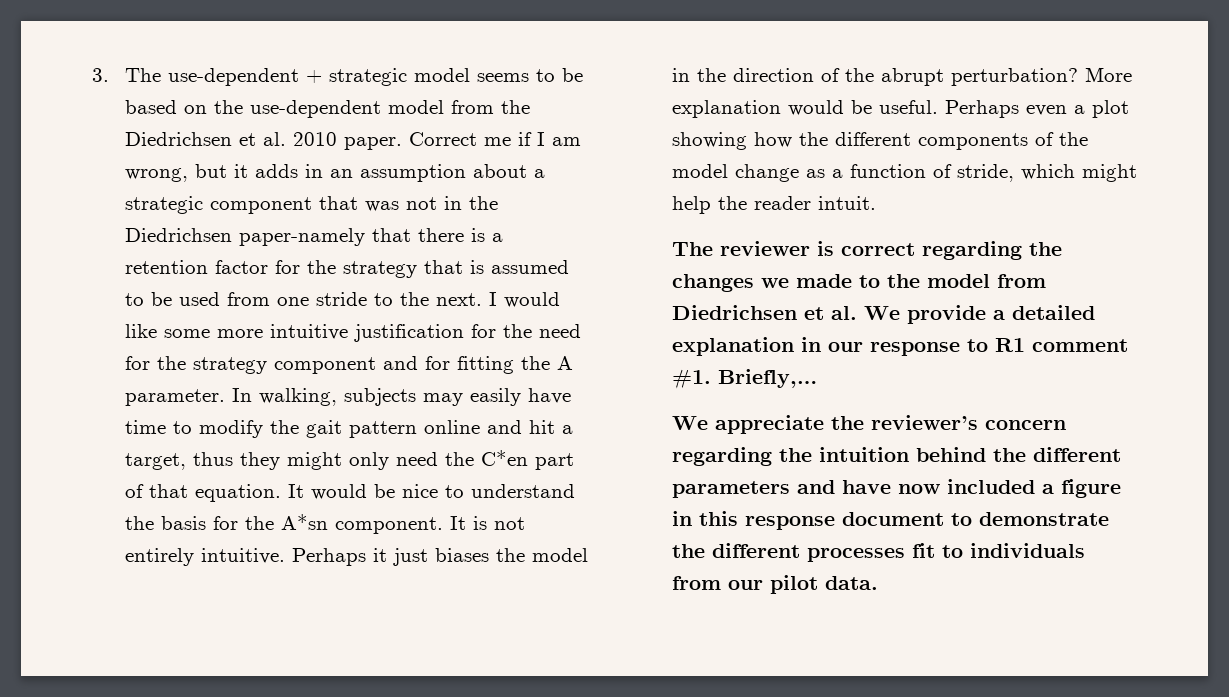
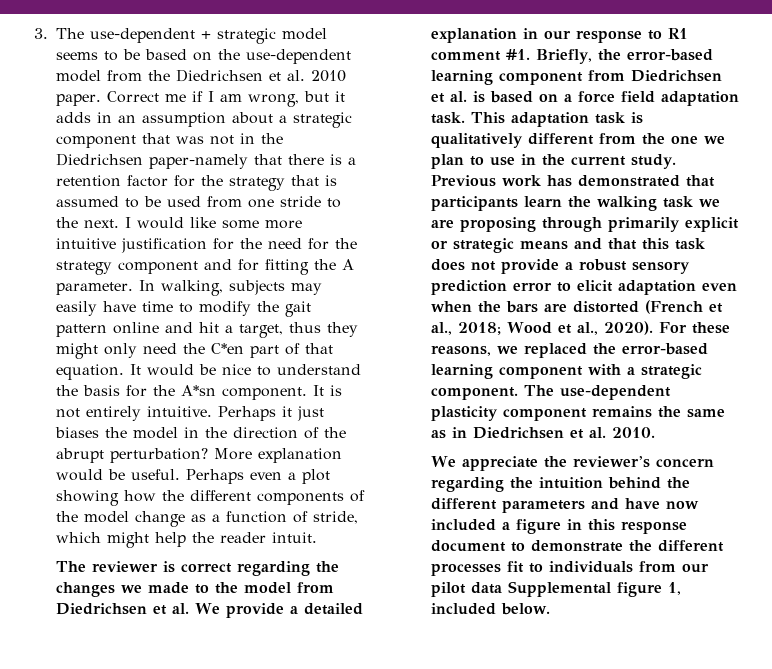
- Briefly,…
+ Briefly, the error-based learning component from Diedrichsen et al. is based on a force field adaptation task. This adaptation task is qualitatively different from the one we plan to use in the current study. Previous work has demonstrated that participants learn the walking task we are proposing through primarily explicit or strategic means and that this task does not provide a robust sensory prediction error to elicit adaptation even when the bars are distorted (French et al., 2018; Wood et al., 2020). For these reasons, we replaced the error-based learning component with a strategic component. The use-dependent plasticity component remains the same as in Diedrichsen et al. 2010.
- We appreciate the reviewer’s concern regarding the intuition behind the different parameters and have now included a figure in this response document to demonstrate the different processes fit to individuals from our pilot data.
+ We appreciate the reviewer’s concern regarding the intuition behind the different parameters and have now included a figure in this response document to demonstrate the different processes fit to individuals from our pilot data Supplemental figure 1, included below.

